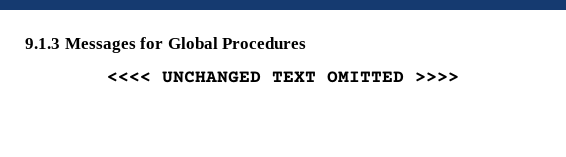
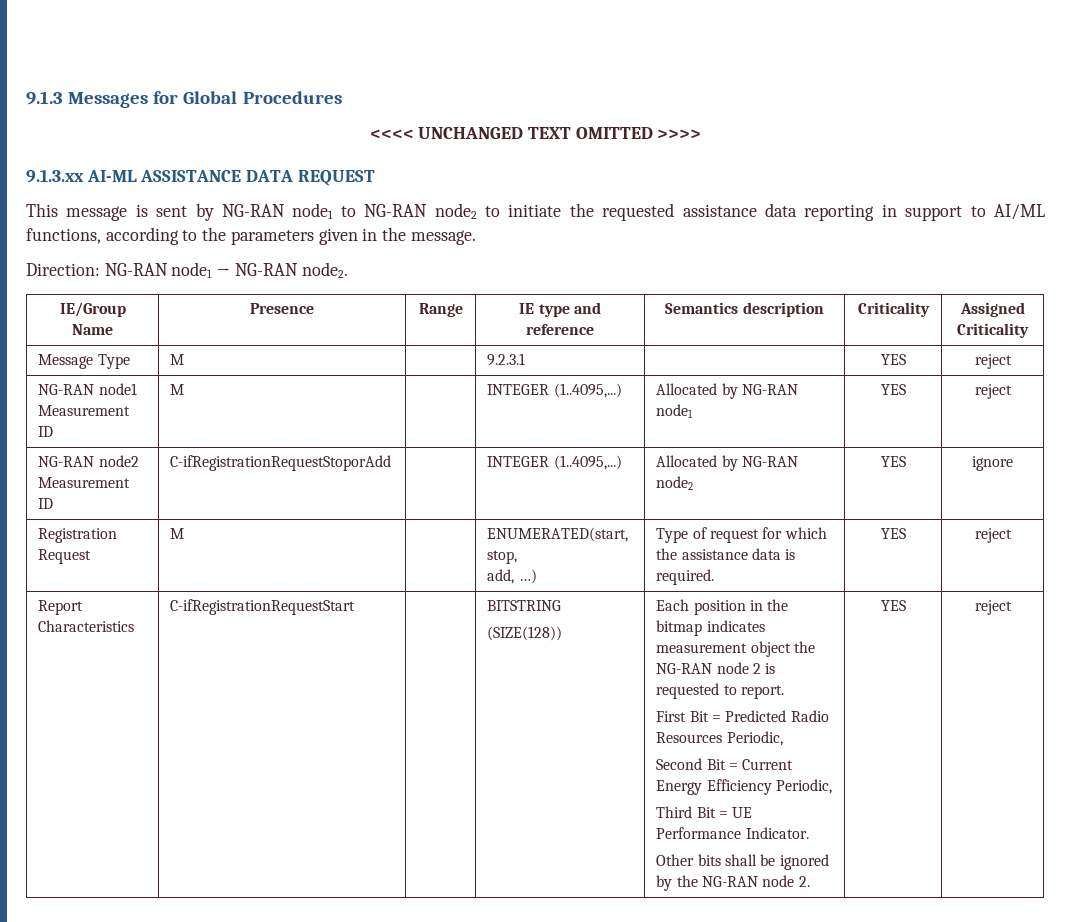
+ 9.1.3.xx AI-ML ASSISTANCE DATA REQUEST
+ This message is sent by NG-RAN node1 to NG-RAN node2 to initiate the requested assistance data reporting in support to AI/ML functions, according to the parameters given in the message.
+ Direction: NG-RAN node1 → NG-RAN node2.
+ IE/Group Name | Presence | Range | IE type and reference | Semantics description | Criticality | Assigned Criticality
+ Message Type | M | | 9.2.3.1 | | YES | reject
+ NG-RAN node1 Measurement ID | M | | INTEGER (1..4095,...) | Allocated by NG-RAN node1 | YES | reject
+ NG-RAN node2 Measurement ID | C-ifRegistrationRequestStoporAdd | | INTEGER (1..4095,...) | Allocated by NG-RAN node2 | YES | ignore
+ Registration Request | M | | ENUMERATED(start, stop,
+ add, …) | Type of request for which the assistance data is required. | YES | reject
+ Report Characteristics | C-ifRegistrationRequestStart | | BITSTRING
+ (SIZE(128)) | Each position in the bitmap indicates measurement object the NG-RAN node 2 is requested to report.
+ First Bit = Predicted Radio Resources Periodic,
+ Second Bit = Current Energy Efficiency Periodic,
+ Third Bit = UE Performance Indicator.
+ Other bits shall be ignored by the NG-RAN node 2. | YES | reject

